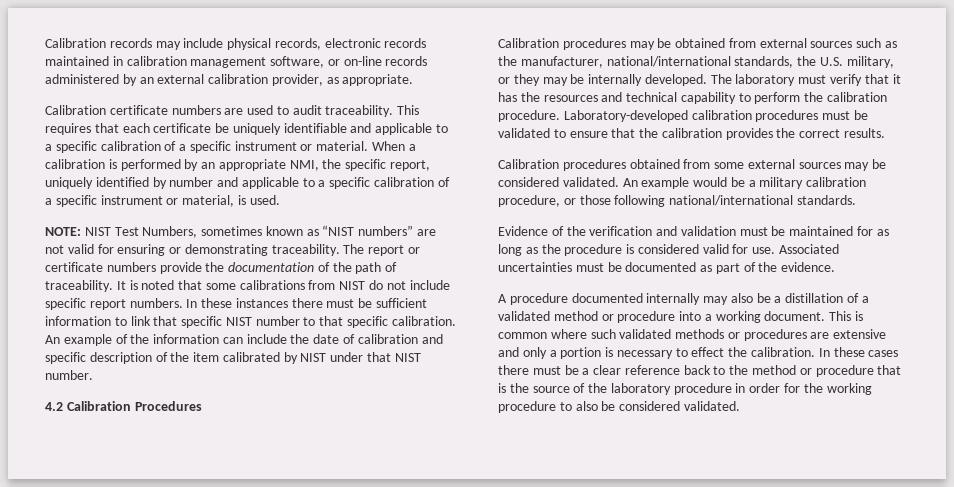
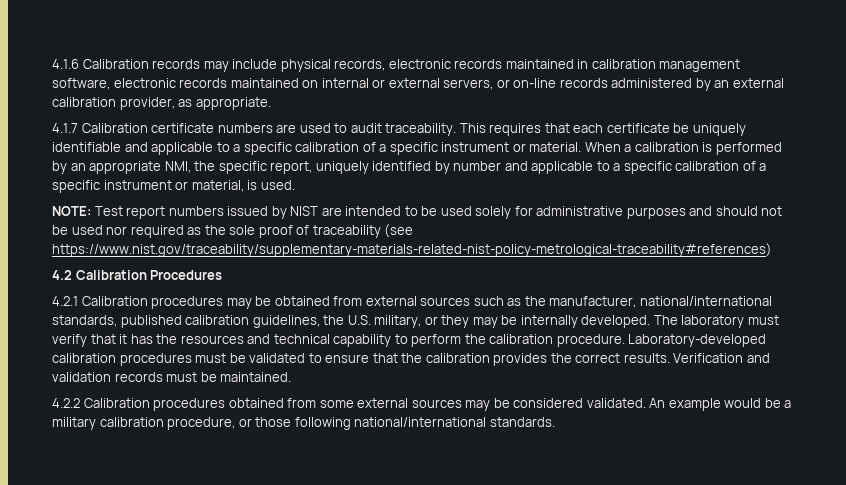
- Calibration records may include physical records, electronic records maintained in calibration management software, or on-line records administered by an external calibration provider, as appropriate.
+ 4.1.6 Calibration records may include physical records, electronic records maintained in calibration management software, electronic records maintained on internal or external servers, or on-line records administered by an external calibration provider, as appropriate.
- Calibration certificate numbers are used to audit traceability.
+ 4.1.7 Calibration certificate numbers are used to audit traceability.
- NOTE: NIST Test Numbers, sometimes known as “NIST numbers” are not valid for ensuring or demonstrating traceability. The report or certificate numbers provide the documentation of the path of traceability. It is noted that some calibrations from NIST do not include specific report numbers. In these instances there must be sufficient information to link that specific NIST number to that specific calibration. An example of the information can include the date of calibration and specific description of the item calibrated by NIST under that NIST number.
+ NOTE: Test report numbers issued by NIST are intended to be used solely for administrative purposes and should not be used nor required as the sole proof of traceability (see https://www.nist.gov/traceability/supplementary-materials-related-nist-policy-metrological-traceability#references)
- Calibration procedures may be obtained from external sources such as the manufacturer, national/international standards, the U.S. military, or they may be internally developed.
+ 4.2.1 Calibration procedures may be obtained from external sources such as the manufacturer, national/international standards, published calibration guidelines, the U.S. military, or they may be internally developed.
- Laboratory-developed calibration procedures must be validated to ensure that the calibration provides the correct results.
- Calibration procedures obtained from some external sources may be considered validated.
+ Laboratory-developed calibration procedures must be validated to ensure that the calibration provides the correct results. Verification and validation records must be maintained.
+ 4.2.2 Calibration procedures obtained from some external sources may be considered validated.
- Evidence of the verification and validation must be maintained for as long as the procedure is considered valid for use. Associated uncertainties must be documented as part of the evidence.
- A procedure documented internally may also be a distillation of a validated method or procedure into a working document. This is common where such validated methods or procedures are extensive and only a portion is necessary to effect the calibration. In these cases there must be a clear reference back to the method or procedure that is the source of the laboratory procedure in order for the working procedure to also be considered validated.

